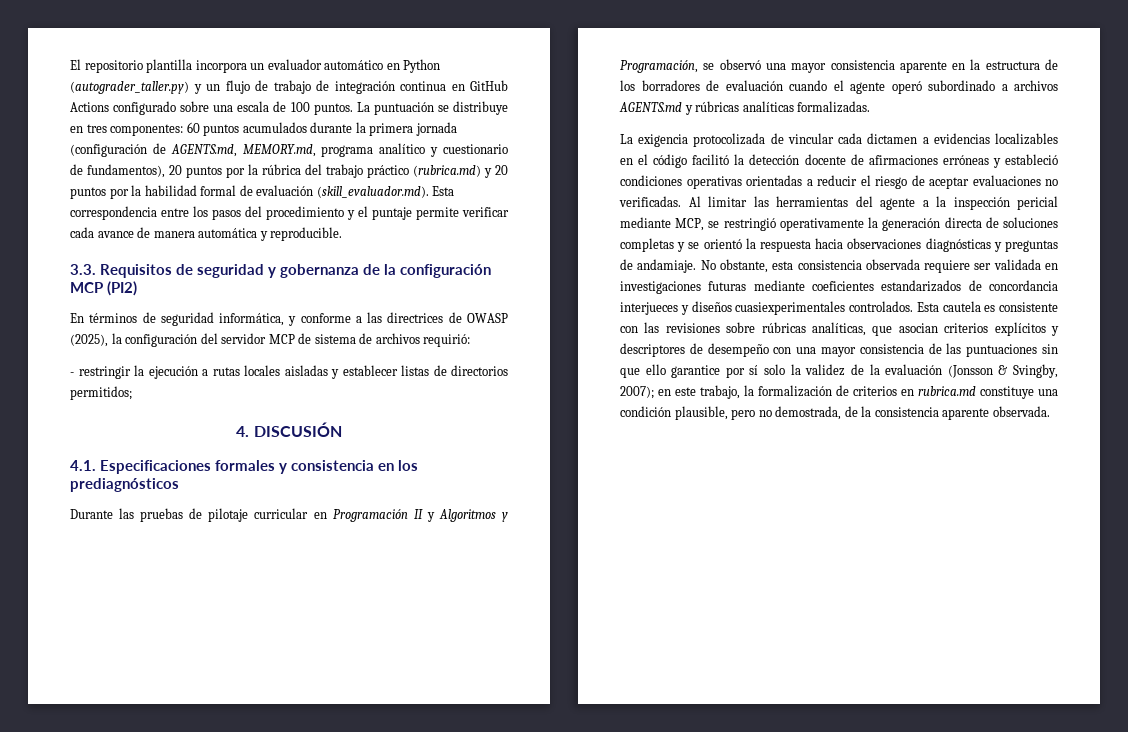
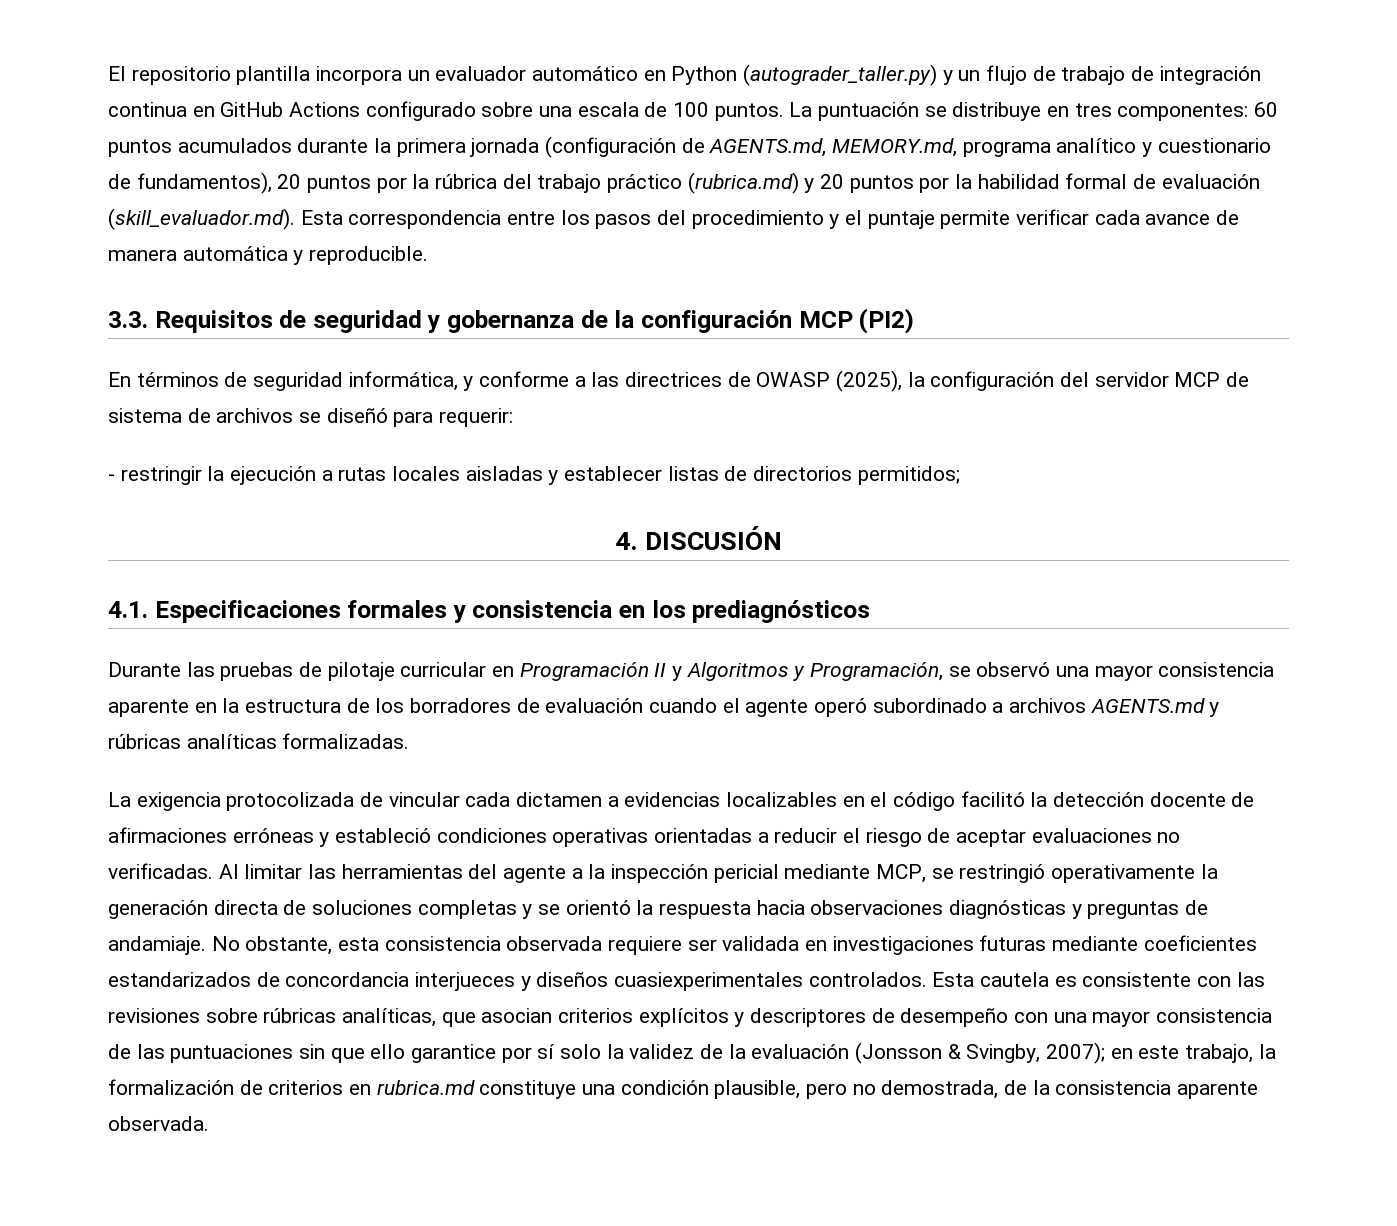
- En términos de seguridad informática, y conforme a las directrices de OWASP (2025), la configuración del servidor MCP de sistema de archivos requirió:
+ En términos de seguridad informática, y conforme a las directrices de OWASP (2025), la configuración del servidor MCP de sistema de archivos se diseñó para requerir:

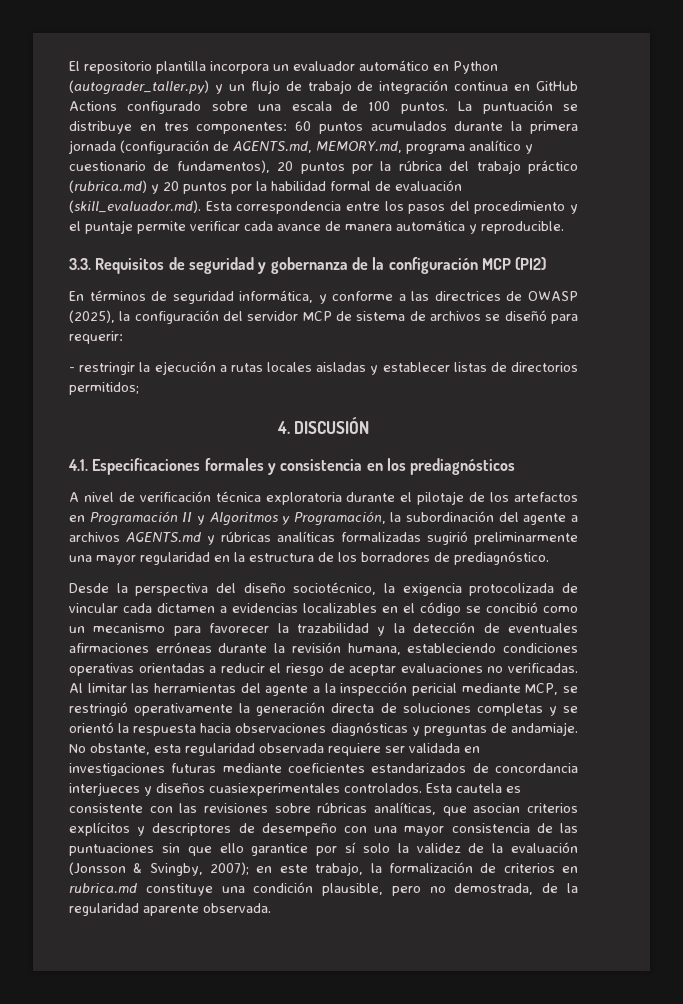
- Durante las pruebas de pilotaje curricular en Programación II y Algoritmos y Programación, se observó una mayor consistencia aparente en la estructura de los borradores de evaluación cuando el agente operó subordinado a archivos AGENTS.md y rúbricas analíticas formalizadas.
- La exigencia protocolizada de vincular cada dictamen a evidencias localizables en el código facilitó la detección docente de afirmaciones erróneas y estableció condiciones operativas orientadas a reducir el riesgo de aceptar evaluaciones no verificadas.
+ A nivel de verificación técnica exploratoria durante el pilotaje de los artefactos en Programación II y Algoritmos y Programación, la subordinación del agente a archivos AGENTS.md y rúbricas analíticas formalizadas sugirió preliminarmente una mayor regularidad en la estructura de los borradores de prediagnóstico.
+ Desde la perspectiva del diseño sociotécnico, la exigencia protocolizada de vincular cada dictamen a evidencias localizables en el código se concibió como un mecanismo para favorecer la trazabilidad y la detección de eventuales afirmaciones erróneas durante la revisión humana, estableciendo condiciones operativas orientadas a reducir el riesgo de aceptar evaluaciones no verificadas.
- No obstante, esta consistencia observada requiere ser validada en investigaciones futuras mediante coeficientes estandarizados de concordancia interjueces y diseños cuasiexperimentales controlados.
+ No obstante, esta regularidad observada requiere ser validada en investigaciones futuras mediante coeficientes estandarizados de concordancia interjueces y diseños cuasiexperimentales controlados.
- en este trabajo, la formalización de criterios en rubrica.md constituye una condición plausible, pero no demostrada, de la consistencia aparente observada.
+ en este trabajo, la formalización de criterios en rubrica.md constituye una condición plausible, pero no demostrada, de la regularidad aparente observada.

